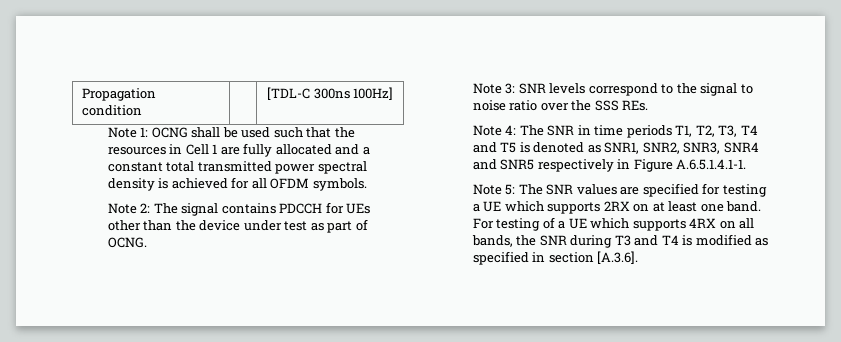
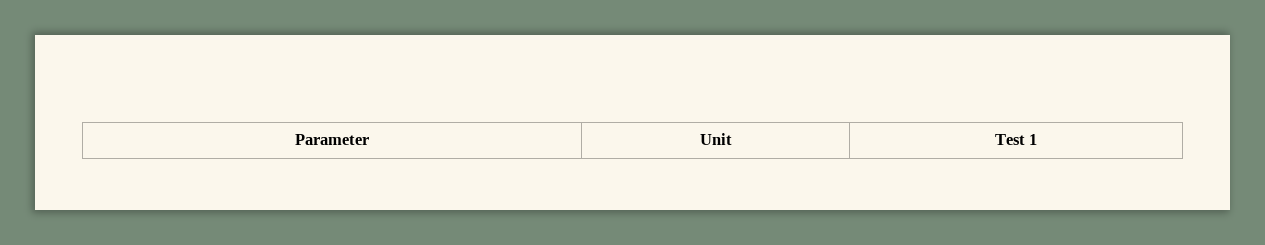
- Propagation condition | | [TDL-C 300ns 100Hz]
- Note 1: OCNG shall be used such that the resources in Cell 1 are fully allocated and a constant total transmitted power spectral density is achieved for all OFDM symbols.
- Note 2: The signal contains PDCCH for UEs other than the device under test as part of OCNG.
- Note 3: SNR levels correspond to the signal to noise ratio over the SSS REs.
- Note 4: The SNR in time periods T1, T2, T3, T4 and T5 is denoted as SNR1, SNR2, SNR3, SNR4 and SNR5 respectively in Figure A.6.5.1.4.1-1.
- Note 5: The SNR values are specified for testing a UE which supports 2RX on at least one band. For testing of a UE which supports 4RX on all bands, the SNR during T3 and T4 is modified as specified in section [A.3.6].
+ Parameter | Unit | Test 1

